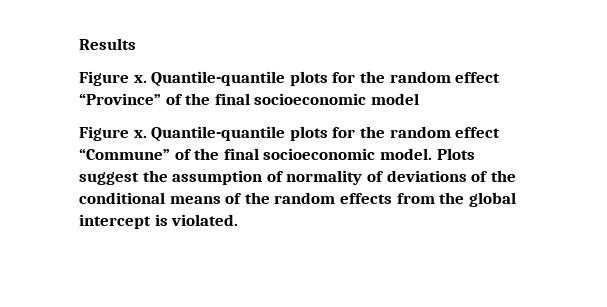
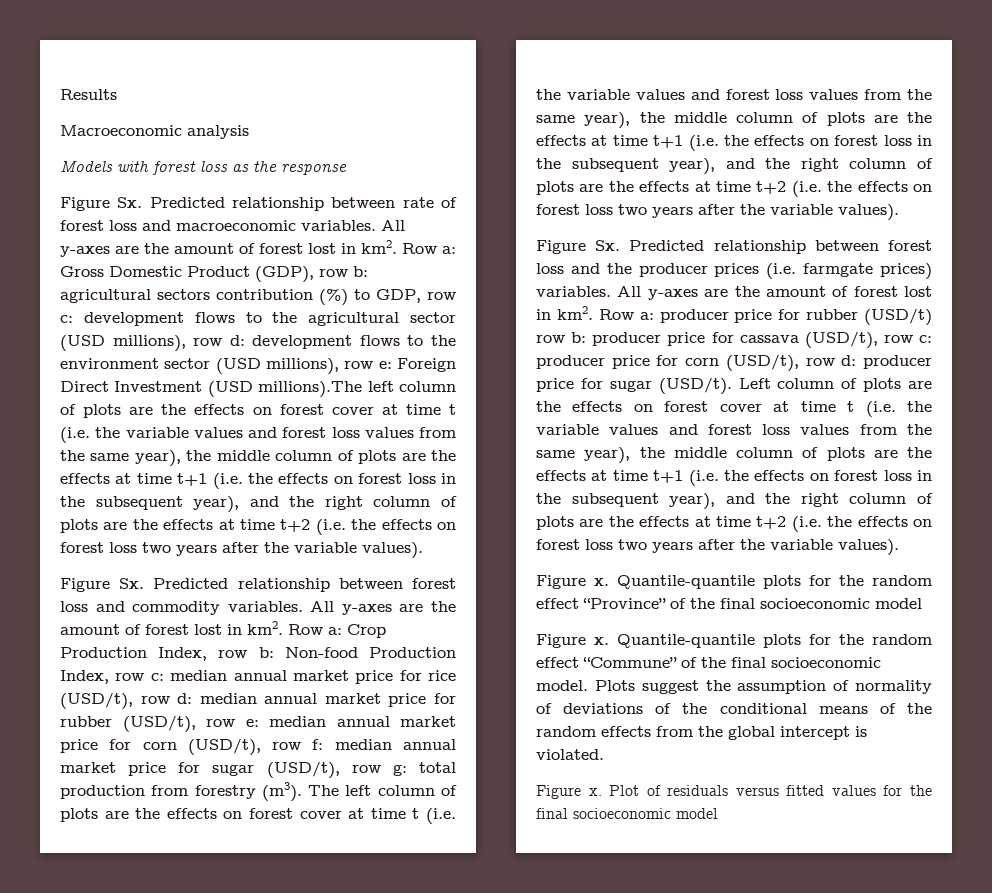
+ Macroeconomic analysis
+ Models with forest loss as the response
+ Figure Sx. Predicted relationship between rate of forest loss and macroeconomic variables. All y-axes are the amount of forest lost in km2. Row a: Gross Domestic Product (GDP), row b: agricultural sectors contribution (%) to GDP, row c: development flows to the agricultural sector (USD millions), row d: development flows to the environment sector (USD millions), row e: Foreign Direct Investment (USD millions).The left column of plots are the effects on forest cover at time t (i.e. the variable values and forest loss values from the same year), the middle column of plots are the effects at time t+1 (i.e. the effects on forest loss in the subsequent year), and the right column of plots are the effects at time t+2 (i.e. the effects on forest loss two years after the variable values).
+ Figure Sx. Predicted relationship between forest loss and commodity variables. All y-axes are the amount of forest lost in km2. Row a: Crop Production Index, row b: Non-food Production Index, row c: median annual market price for rice (USD/t), row d: median annual market price for rubber (USD/t), row e: median annual market price for corn (USD/t), row f: median annual market price for sugar (USD/t), row g: total production from forestry (m3). The left column of plots are the effects on forest cover at time t (i.e. the variable values and forest loss values from the same year), the middle column of plots are the effects at time t+1 (i.e. the effects on forest loss in the subsequent year), and the right column of plots are the effects at time t+2 (i.e. the effects on forest loss two years after the variable values).
+ Figure Sx. Predicted relationship between forest loss and the producer prices (i.e. farmgate prices) variables. All y-axes are the amount of forest lost in km2. Row a: producer price for rubber (USD/t) row b: producer price for cassava (USD/t), row c: producer price for corn (USD/t), row d: producer price for sugar (USD/t). Left column of plots are the effects on forest cover at time t (i.e. the variable values and forest loss values from the same year), the middle column of plots are the effects at time t+1 (i.e. the effects on forest loss in the subsequent year), and the right column of plots are the effects at time t+2 (i.e. the effects on forest loss two years after the variable values).
+ Figure x. Plot of residuals versus fitted values for the final socioeconomic model

